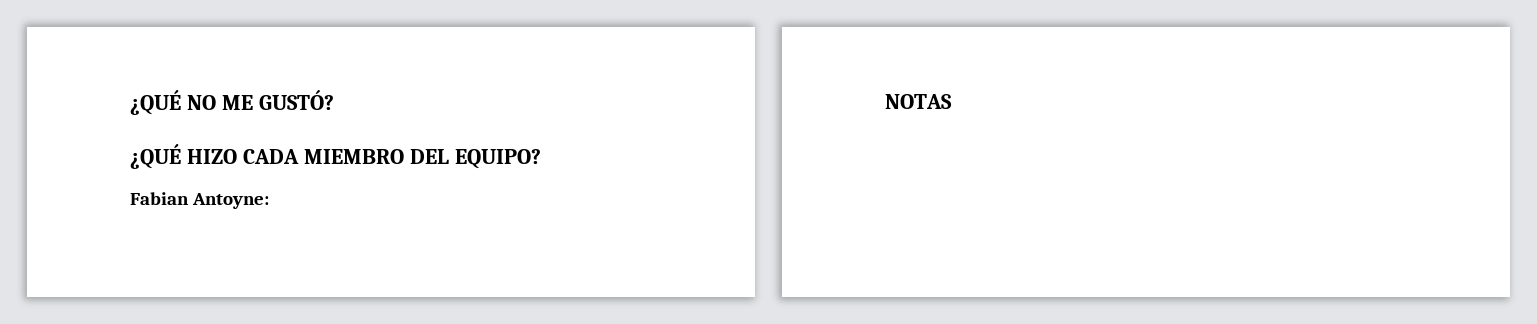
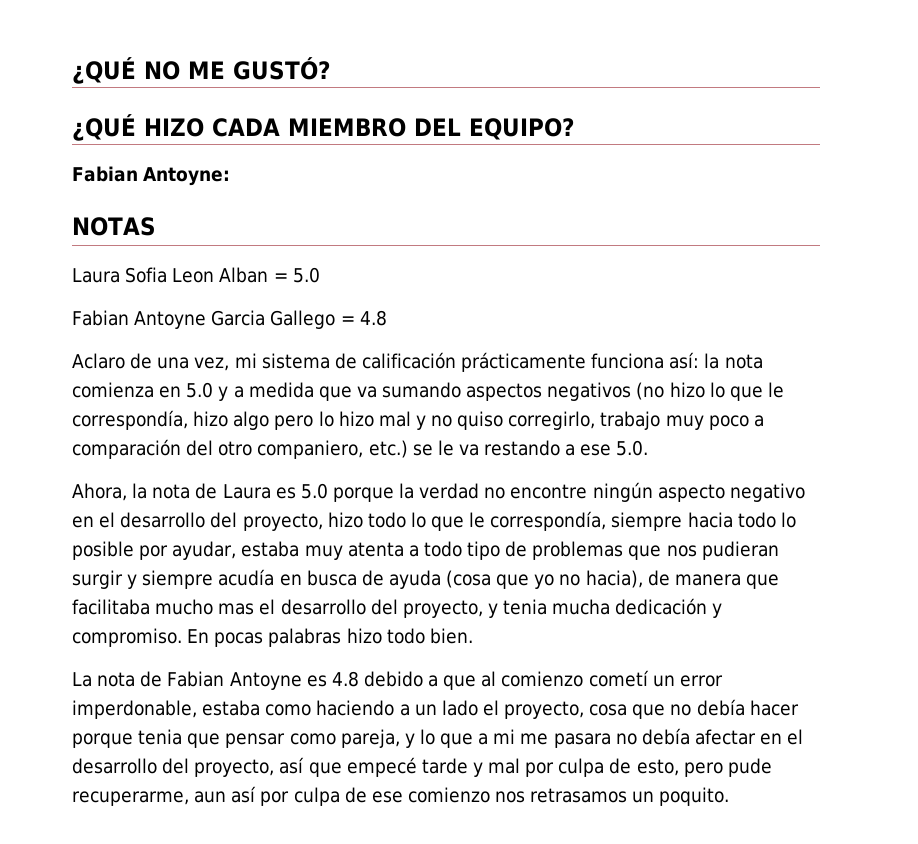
+ Laura Sofia Leon Alban = 5.0
+ Fabian Antoyne Garcia Gallego = 4.8
+ Aclaro de una vez, mi sistema de calificación prácticamente funciona así: la nota comienza en 5.0 y a medida que va sumando aspectos negativos (no hizo lo que le correspondía, hizo algo pero lo hizo mal y no quiso corregirlo, trabajo muy poco a comparación del otro companiero, etc.) se le va restando a ese 5.0.
+ Ahora, la nota de Laura es 5.0 porque la verdad no encontre ningún aspecto negativo en el desarrollo del proyecto, hizo todo lo que le correspondía, siempre hacia todo lo posible por ayudar, estaba muy atenta a todo tipo de problemas que nos pudieran surgir y siempre acudía en busca de ayuda (cosa que yo no hacia), de manera que facilitaba mucho mas el desarrollo del proyecto, y tenia mucha dedicación y compromiso. En pocas palabras hizo todo bien.
+ La nota de Fabian Antoyne es 4.8 debido a que al comienzo cometí un error imperdonable, estaba como haciendo a un lado el proyecto, cosa que no debía hacer porque tenia que pensar como pareja, y lo que a mi me pasara no debía afectar en el desarrollo del proyecto, así que empecé tarde y mal por culpa de esto, pero pude recuperarme, aun así por culpa de ese comienzo nos retrasamos un poquito.

